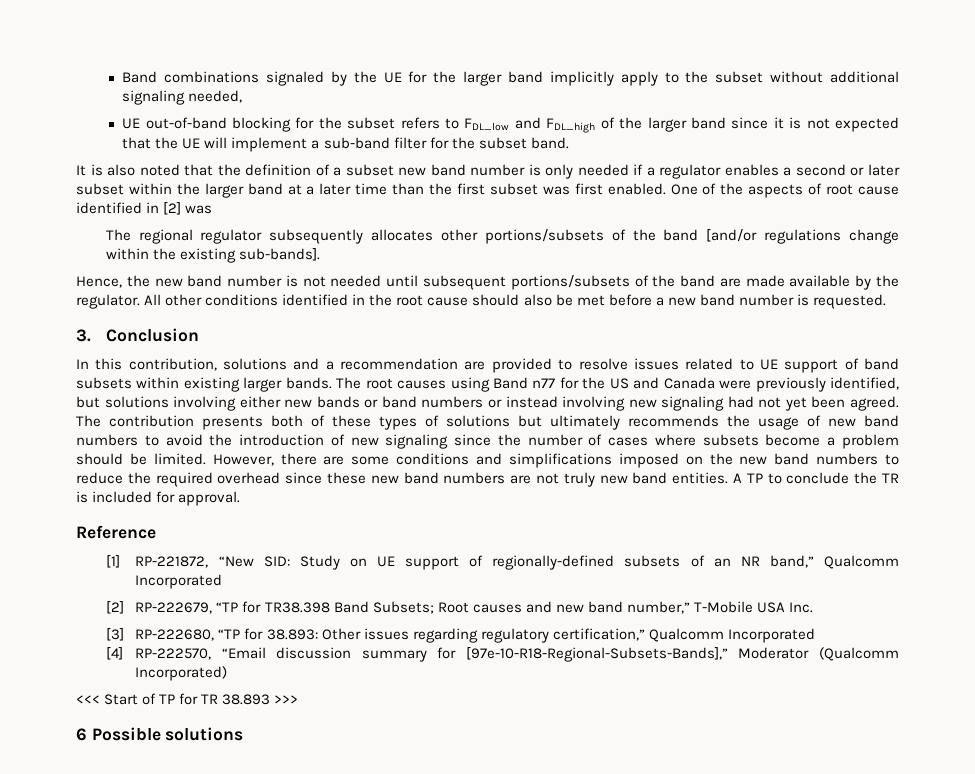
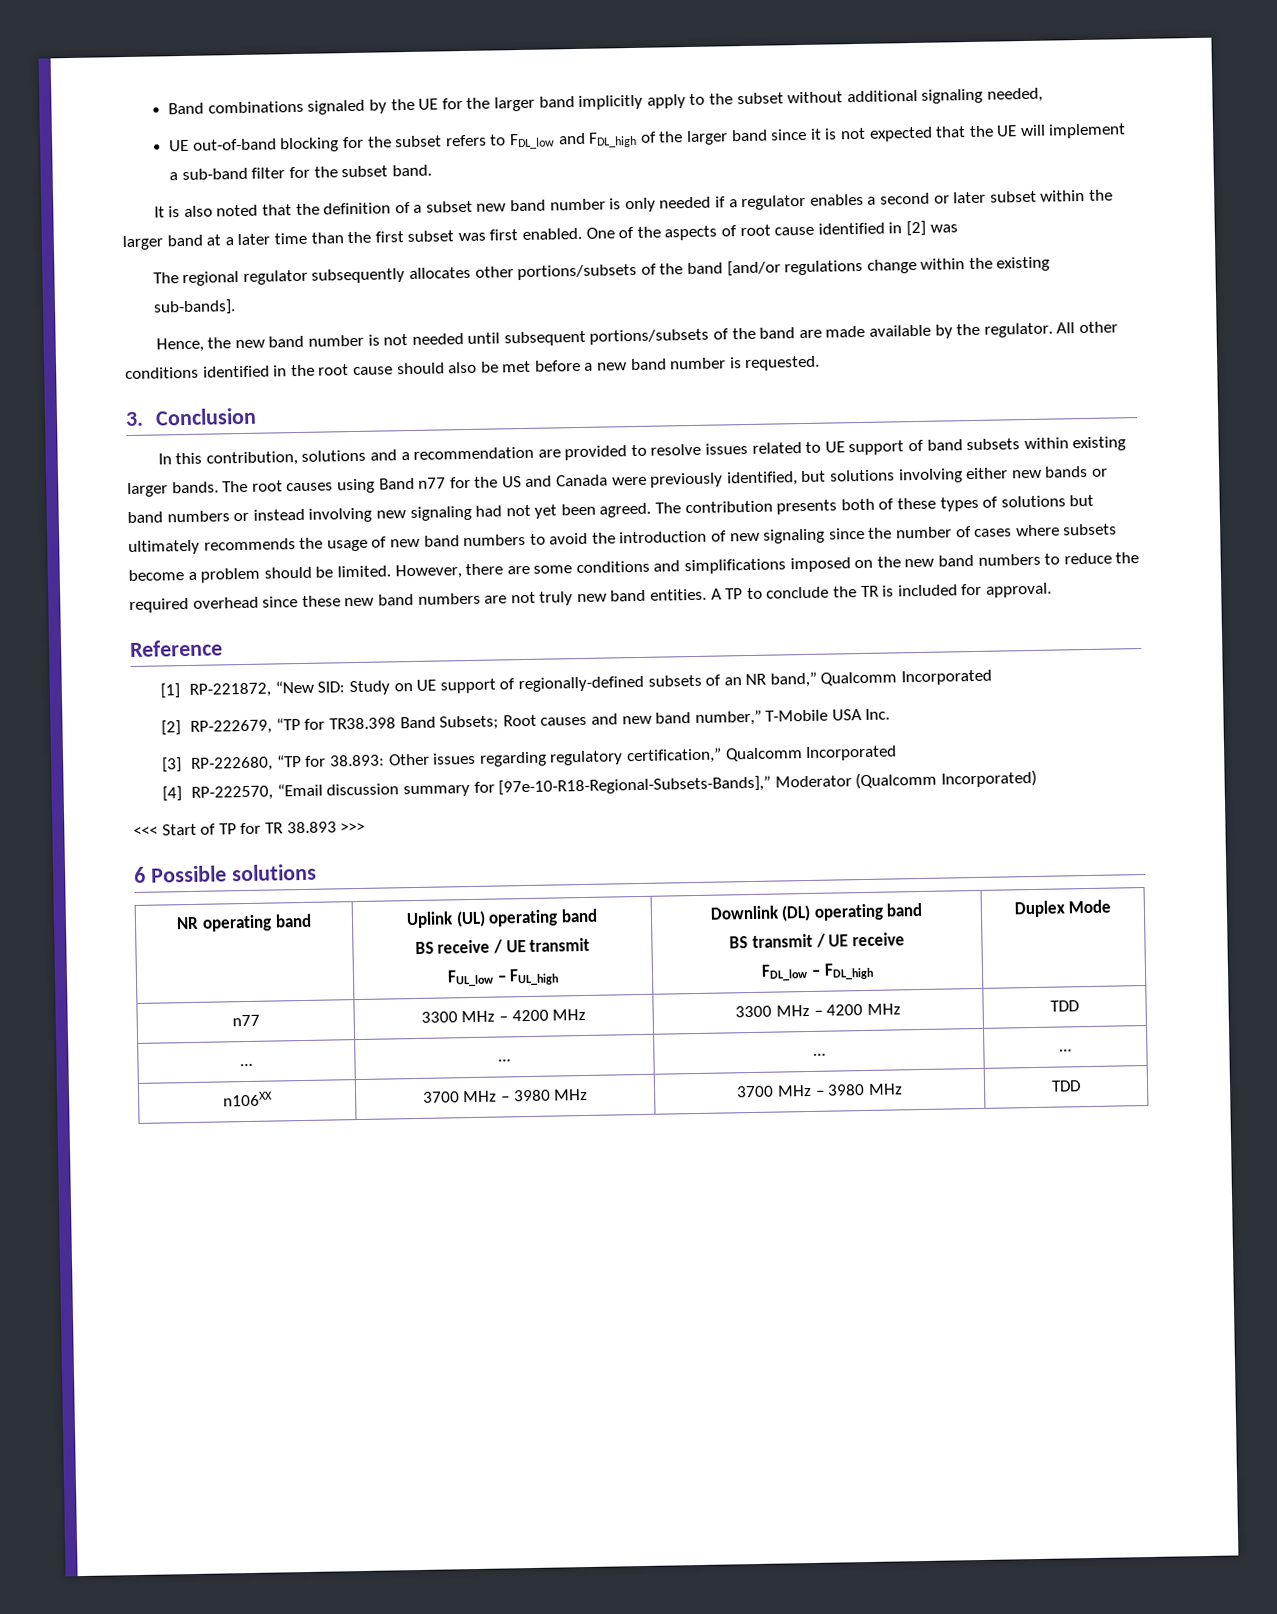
+ NR operating band | Uplink (UL) operating band
+ BS receive / UE transmit
+ FUL_low – FUL_high | Downlink (DL) operating band
+ BS transmit / UE receive
+ FDL_low – FDL_high | Duplex Mode
+ n77 | 3300 MHz – 4200 MHz | 3300 MHz – 4200 MHz | TDD
+ … | … | … | …
+ n106XX | 3700 MHz – 3980 MHz | 3700 MHz – 3980 MHz | TDD

